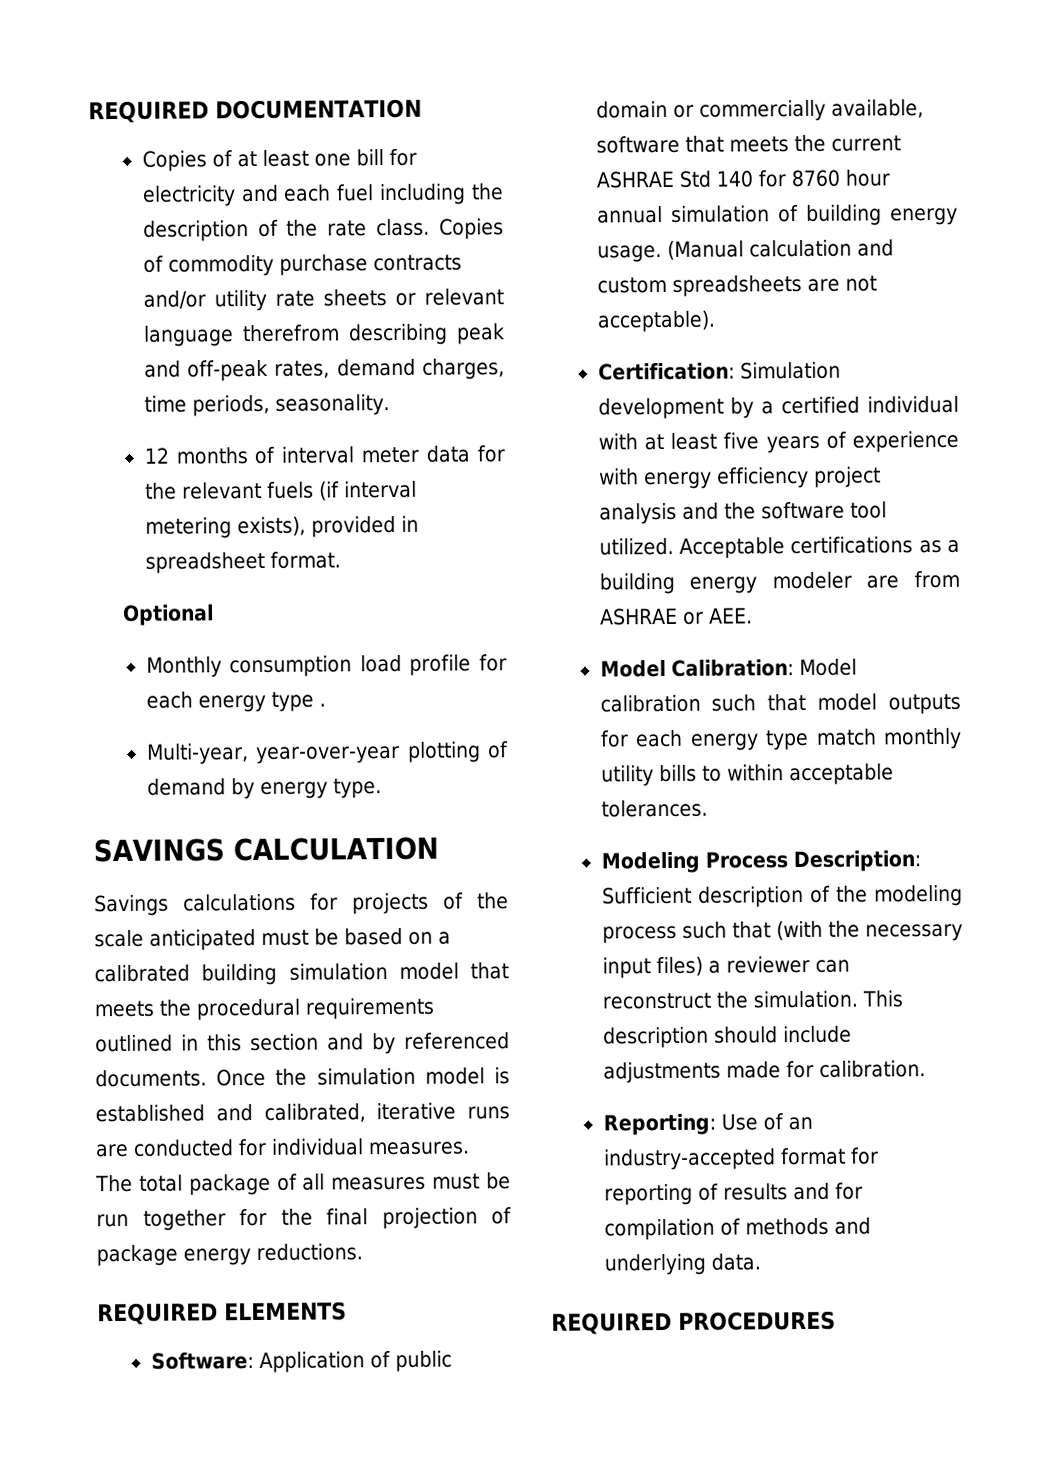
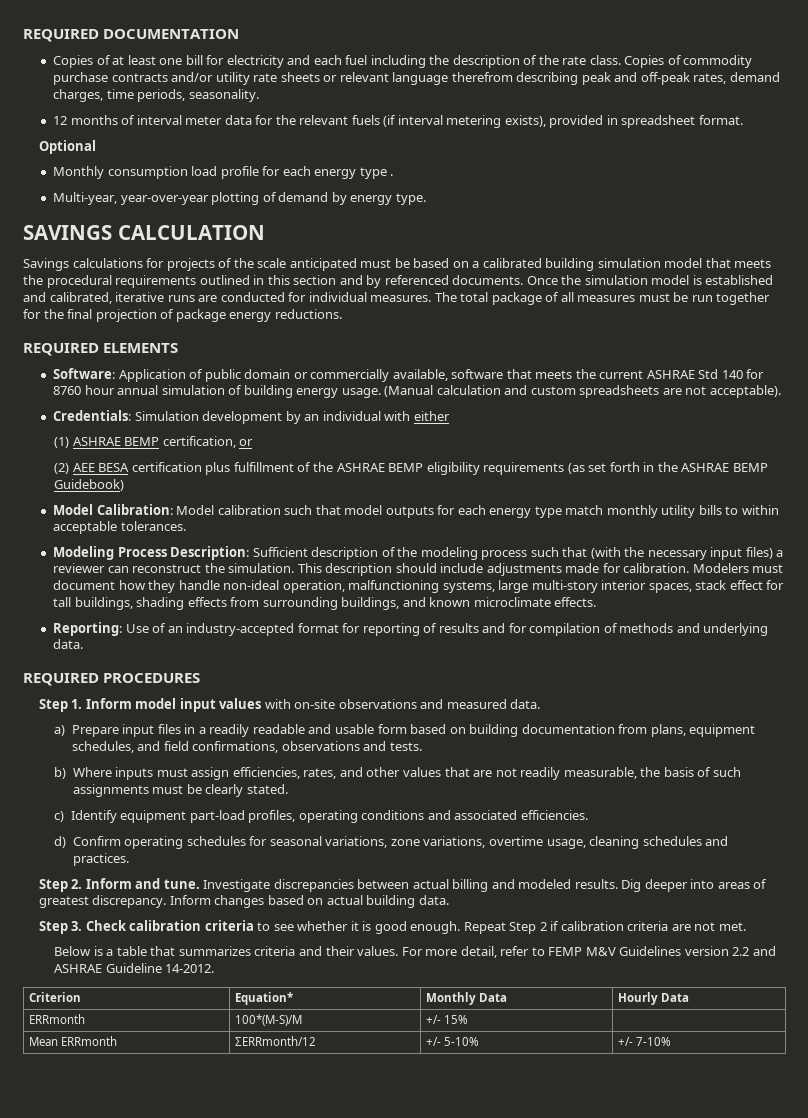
- Certification: Simulation development by a certified individual with at least five years of experience with energy efficiency project analysis and the software tool utilized. Acceptable certifications as a building energy modeler are from ASHRAE or AEE.
+ Credentials: Simulation development by an individual with either
+ (1) ASHRAE BEMP certification, or
+ (2) AEE BESA certification plus fulfillment of the ASHRAE BEMP eligibility requirements (as set forth in the ASHRAE BEMP Guidebook)
+ Modelers must document how they handle non-ideal operation, malfunctioning systems, large multi-story interior spaces, stack effect for tall buildings, shading effects from surrounding buildings, and known microclimate effects.
+ Step 1. Inform model input values with on-site observations and measured data.
+ a) Prepare input files in a readily readable and usable form based on building documentation from plans, equipment schedules, and field confirmations, observations and tests.
+ b) Where inputs must assign efficiencies, rates, and other values that are not readily measurable, the basis of such assignments must be clearly stated.
+ c) Identify equipment part-load profiles, operating conditions and associated efficiencies.
+ d) Confirm operating schedules for seasonal variations, zone variations, overtime usage, cleaning schedules and practices.
+ Step 2. Inform and tune. Investigate discrepancies between actual billing and modeled results. Dig deeper into areas of greatest discrepancy. Inform changes based on actual building data.
+ Step 3. Check calibration criteria to see whether it is good enough. Repeat Step 2 if calibration criteria are not met.
+ Below is a table that summarizes criteria and their values. For more detail, refer to FEMP M&V Guidelines version 2.2 and ASHRAE Guideline 14-2012.
+ Criterion | Equation* | Monthly Data | Hourly Data
+ ERRmonth | 100*(M-S)/M | +/- 15% |
+ Mean ERRmonth | ƩERRmonth/12 | +/- 5-10% | +/- 7-10%

